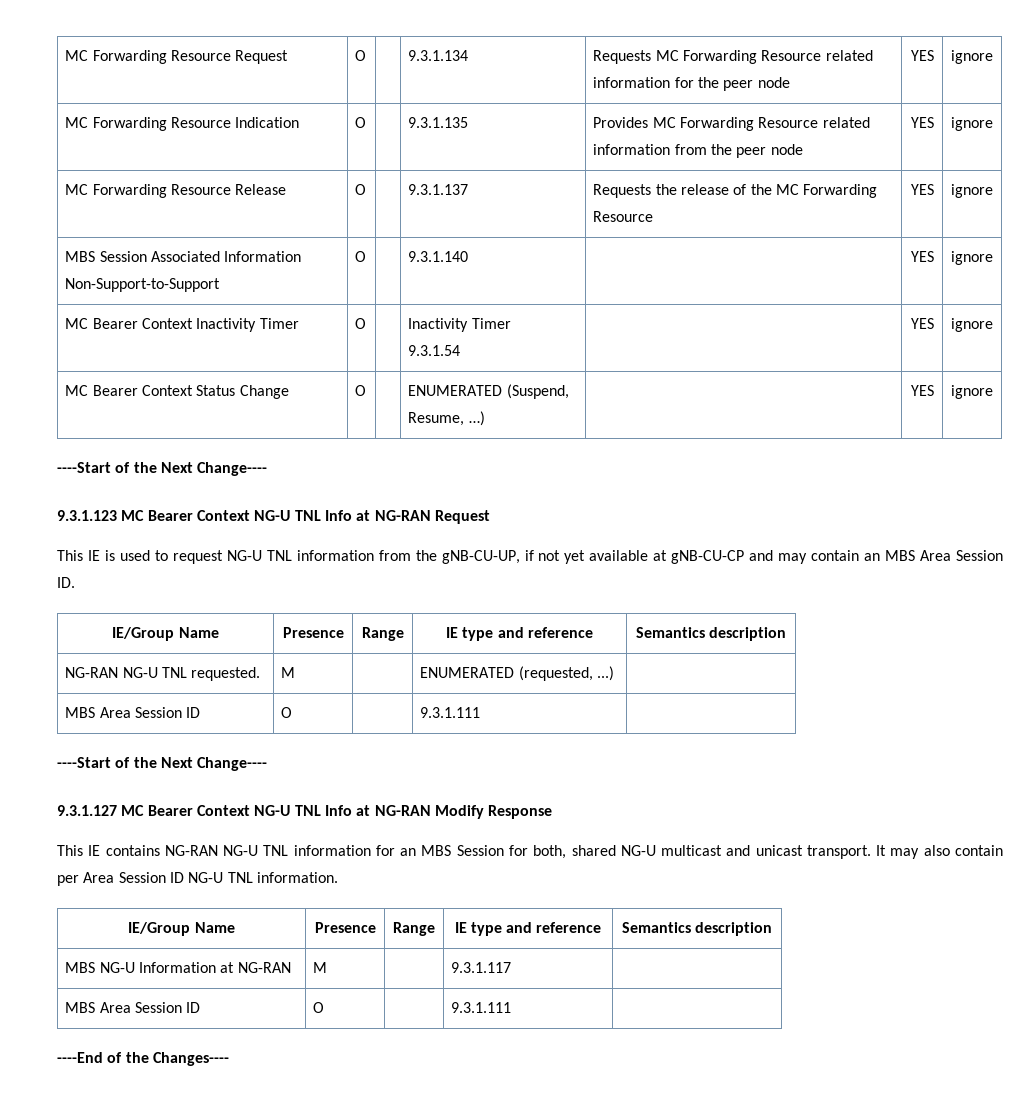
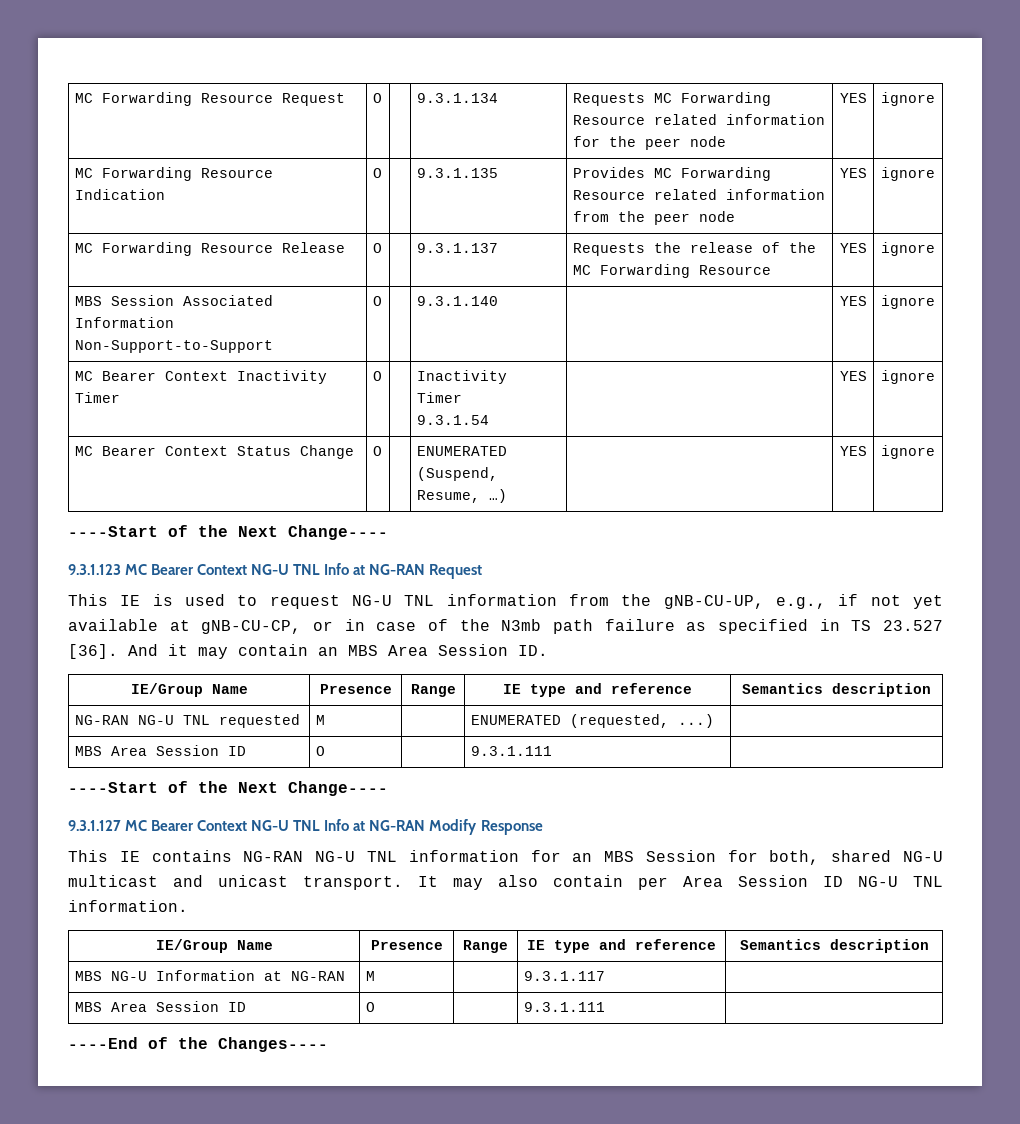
- This IE is used to request NG-U TNL information from the gNB-CU-UP, if not yet available at gNB-CU-CP and may contain an MBS Area Session ID.
+ This IE is used to request NG-U TNL information from the gNB-CU-UP, e.g., if not yet available at gNB-CU-CP, or in case of the N3mb path failure as specified in TS 23.527 [36]. And it may contain an MBS Area Session ID.
- NG-RAN NG-U TNL requested. | M | | ENUMERATED (requested, ...) |
+ NG-RAN NG-U TNL requested | M | | ENUMERATED (requested, ...) |

